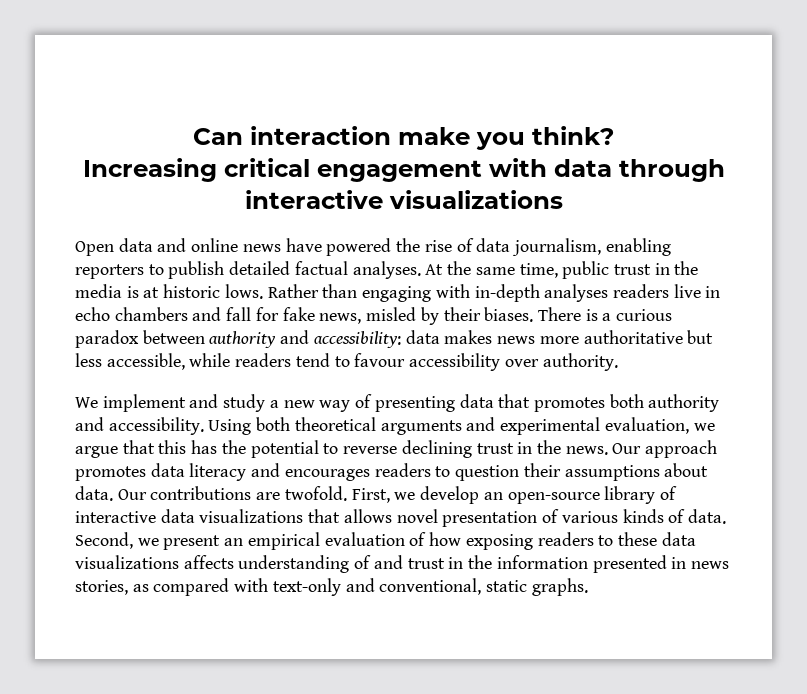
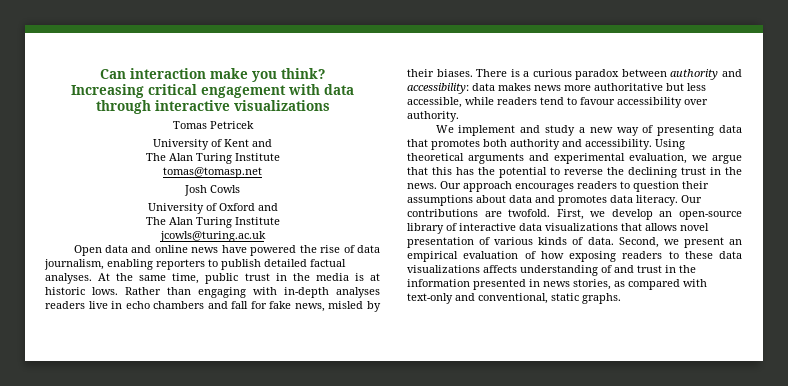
+ Tomas Petricek
+ University of Kent and
+ The Alan Turing Institute
+ tomas@tomasp.net
+ Josh Cowls
+ University of Oxford and
+ The Alan Turing Institute
+ jcowls@turing.ac.uk
- Using both theoretical arguments and experimental evaluation, we argue that this has the potential to reverse declining trust in the news.
+ Using theoretical arguments and experimental evaluation, we argue that this has the potential to reverse the declining trust in the news.
- Our approach promotes data literacy and encourages readers to question their assumptions about data.
+ Our approach encourages readers to question their assumptions about data and promotes data literacy.

